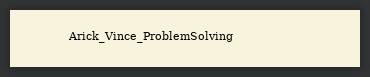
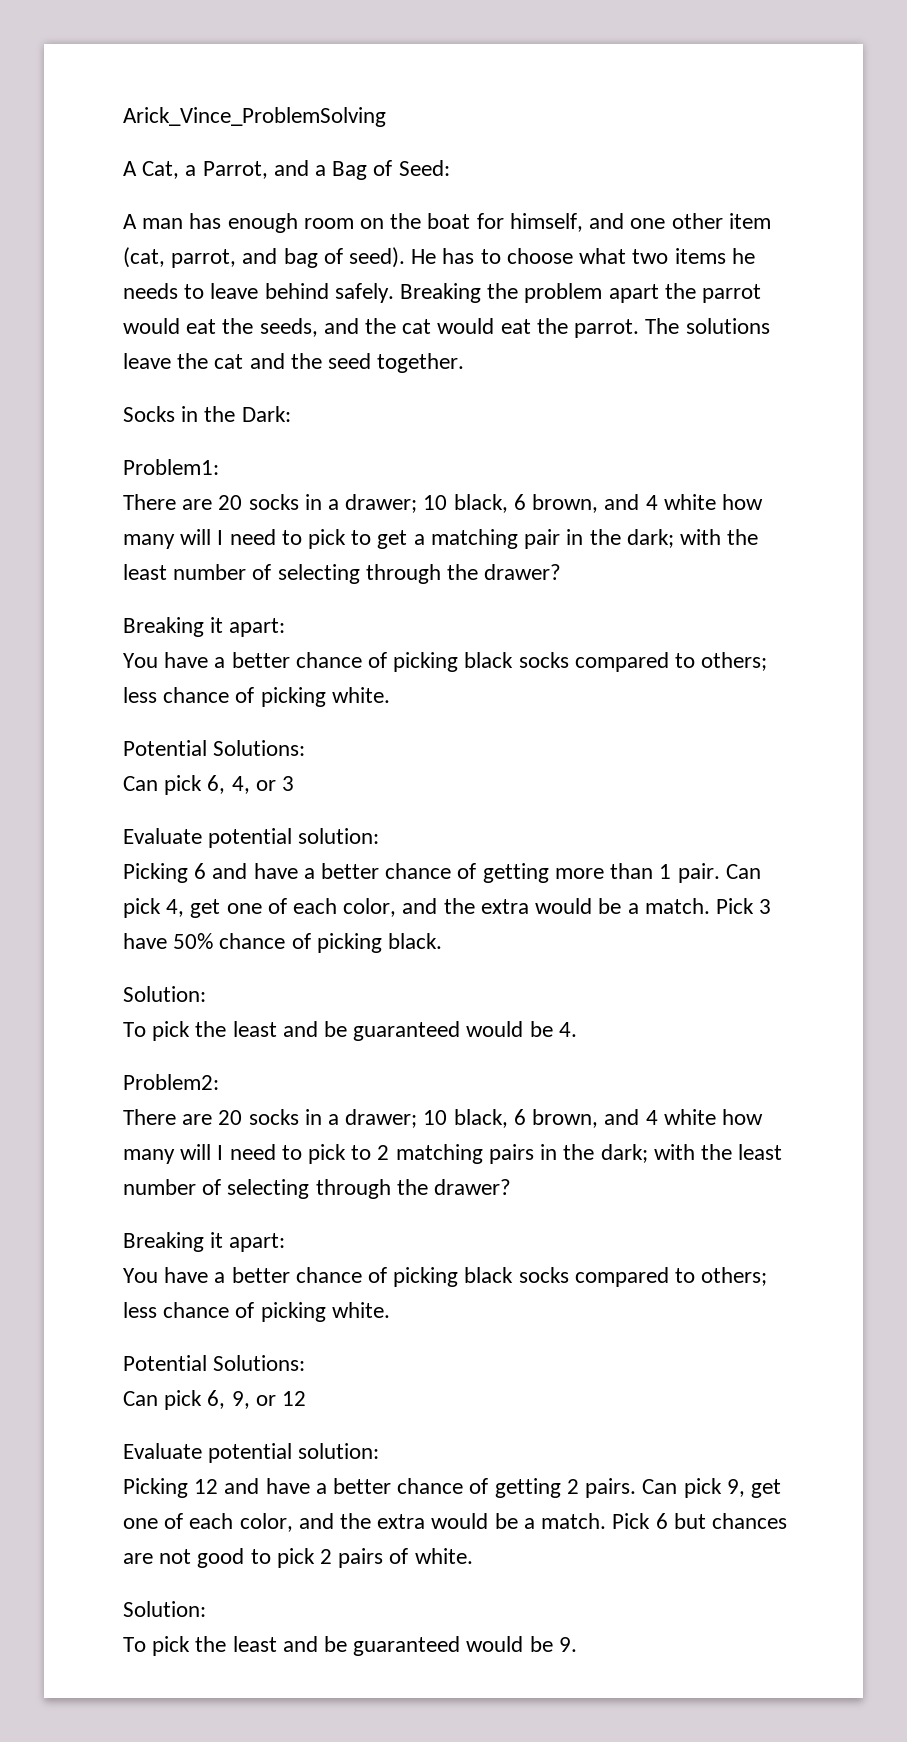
+ A Cat, a Parrot, and a Bag of Seed:
+ A man has enough room on the boat for himself, and one other item (cat, parrot, and bag of seed). He has to choose what two items he needs to leave behind safely. Breaking the problem apart the parrot would eat the seeds, and the cat would eat the parrot. The solutions leave the cat and the seed together.
+ Socks in the Dark:
+ Problem1:
+ There are 20 socks in a drawer; 10 black, 6 brown, and 4 white how many will I need to pick to get a matching pair in the dark; with the least number of selecting through the drawer?
+ Breaking it apart:
+ You have a better chance of picking black socks compared to others; less chance of picking white.
+ Potential Solutions:
+ Can pick 6, 4, or 3
+ Evaluate potential solution:
+ Picking 6 and have a better chance of getting more than 1 pair. Can pick 4, get one of each color, and the extra would be a match. Pick 3 have 50% chance of picking black.
+ Solution:
+ To pick the least and be guaranteed would be 4.
+ Problem2:
+ There are 20 socks in a drawer; 10 black, 6 brown, and 4 white how many will I need to pick to 2 matching pairs in the dark; with the least number of selecting through the drawer?
+ Breaking it apart:
+ You have a better chance of picking black socks compared to others; less chance of picking white.
+ Potential Solutions:
+ Can pick 6, 9, or 12
+ Evaluate potential solution:
+ Picking 12 and have a better chance of getting 2 pairs. Can pick 9, get one of each color, and the extra would be a match. Pick 6 but chances are not good to pick 2 pairs of white.
+ Solution:
+ To pick the least and be guaranteed would be 9.

